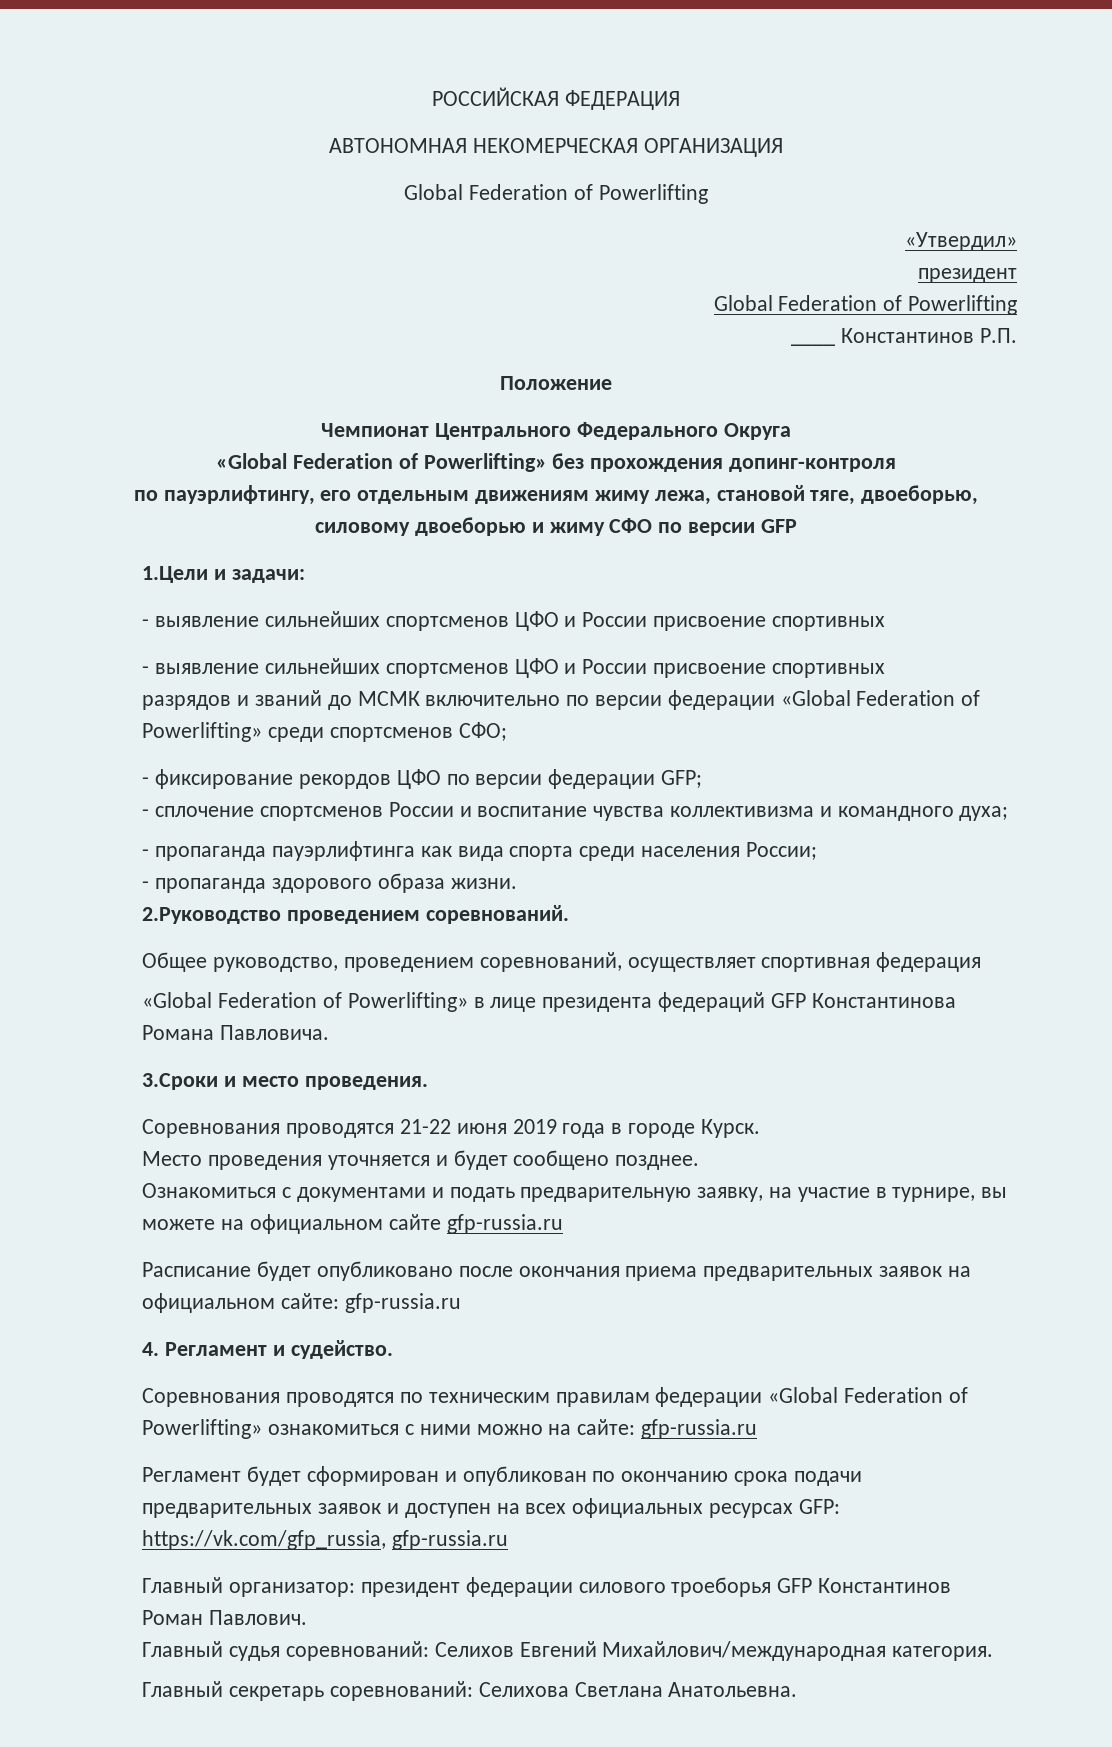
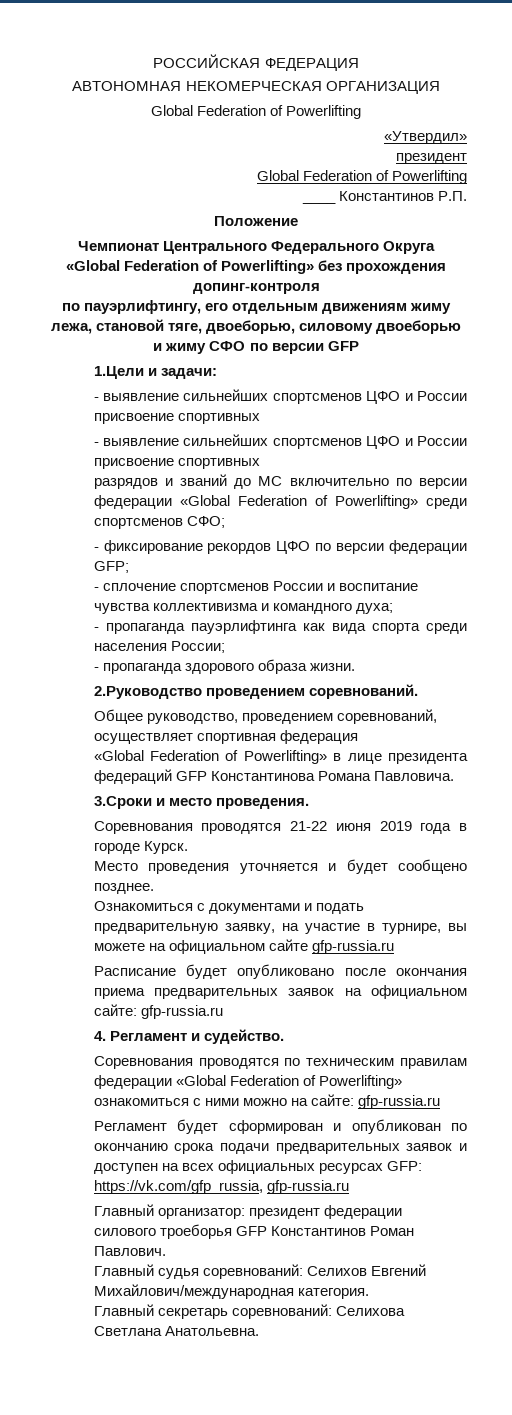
- разрядов и званий до МСМК включительно по версии федерации «Global Federation of Powerlifting» среди спортсменов СФО;
+ разрядов и званий до МС включительно по версии федерации «Global Federation of Powerlifting» среди спортсменов СФО;

